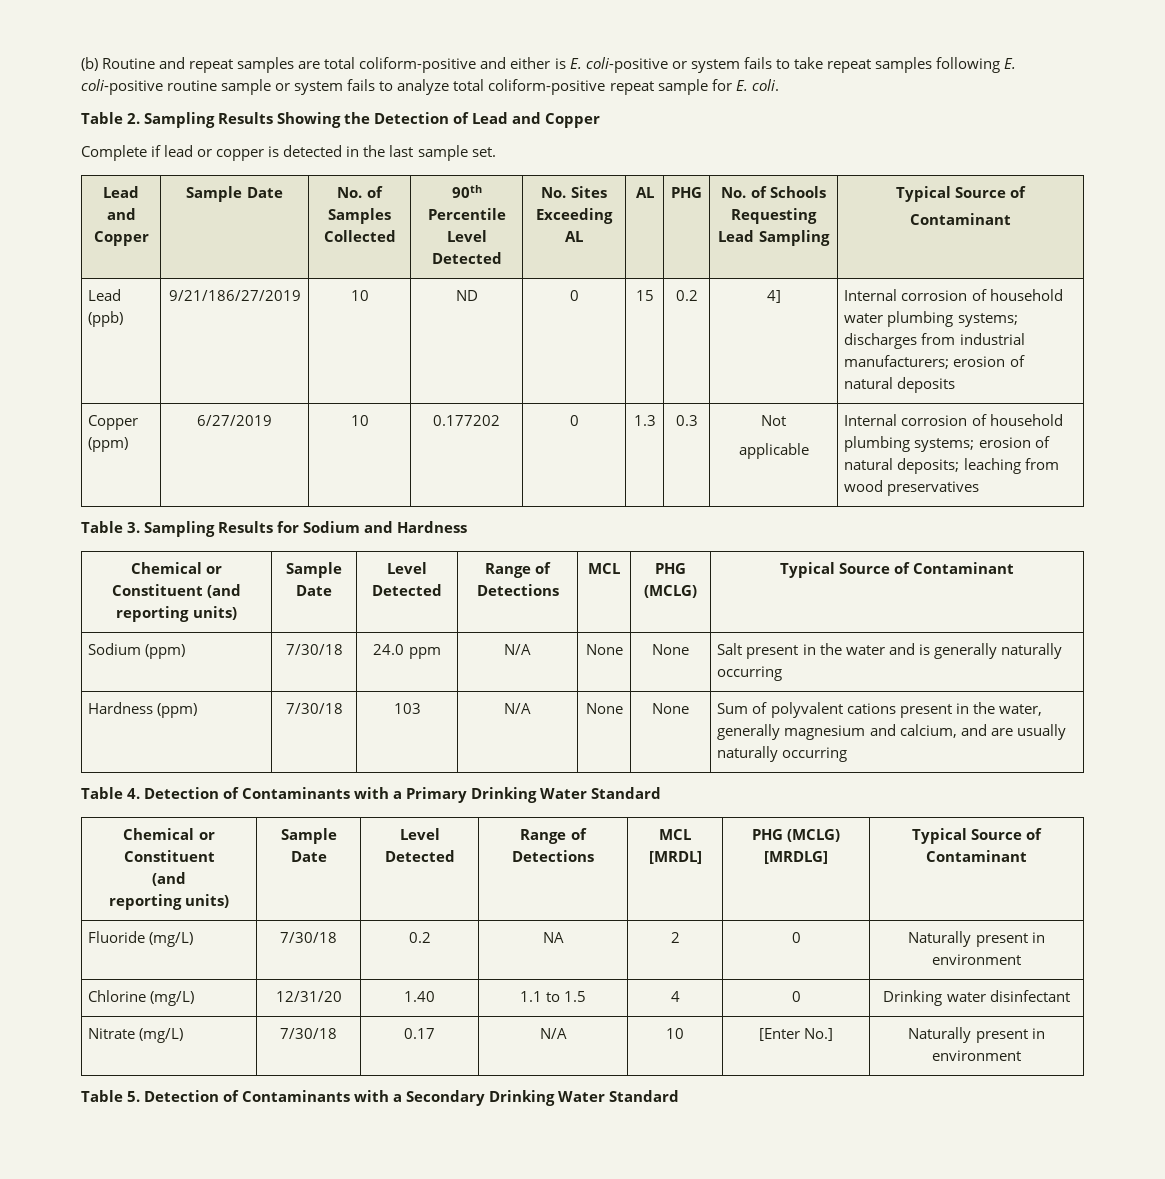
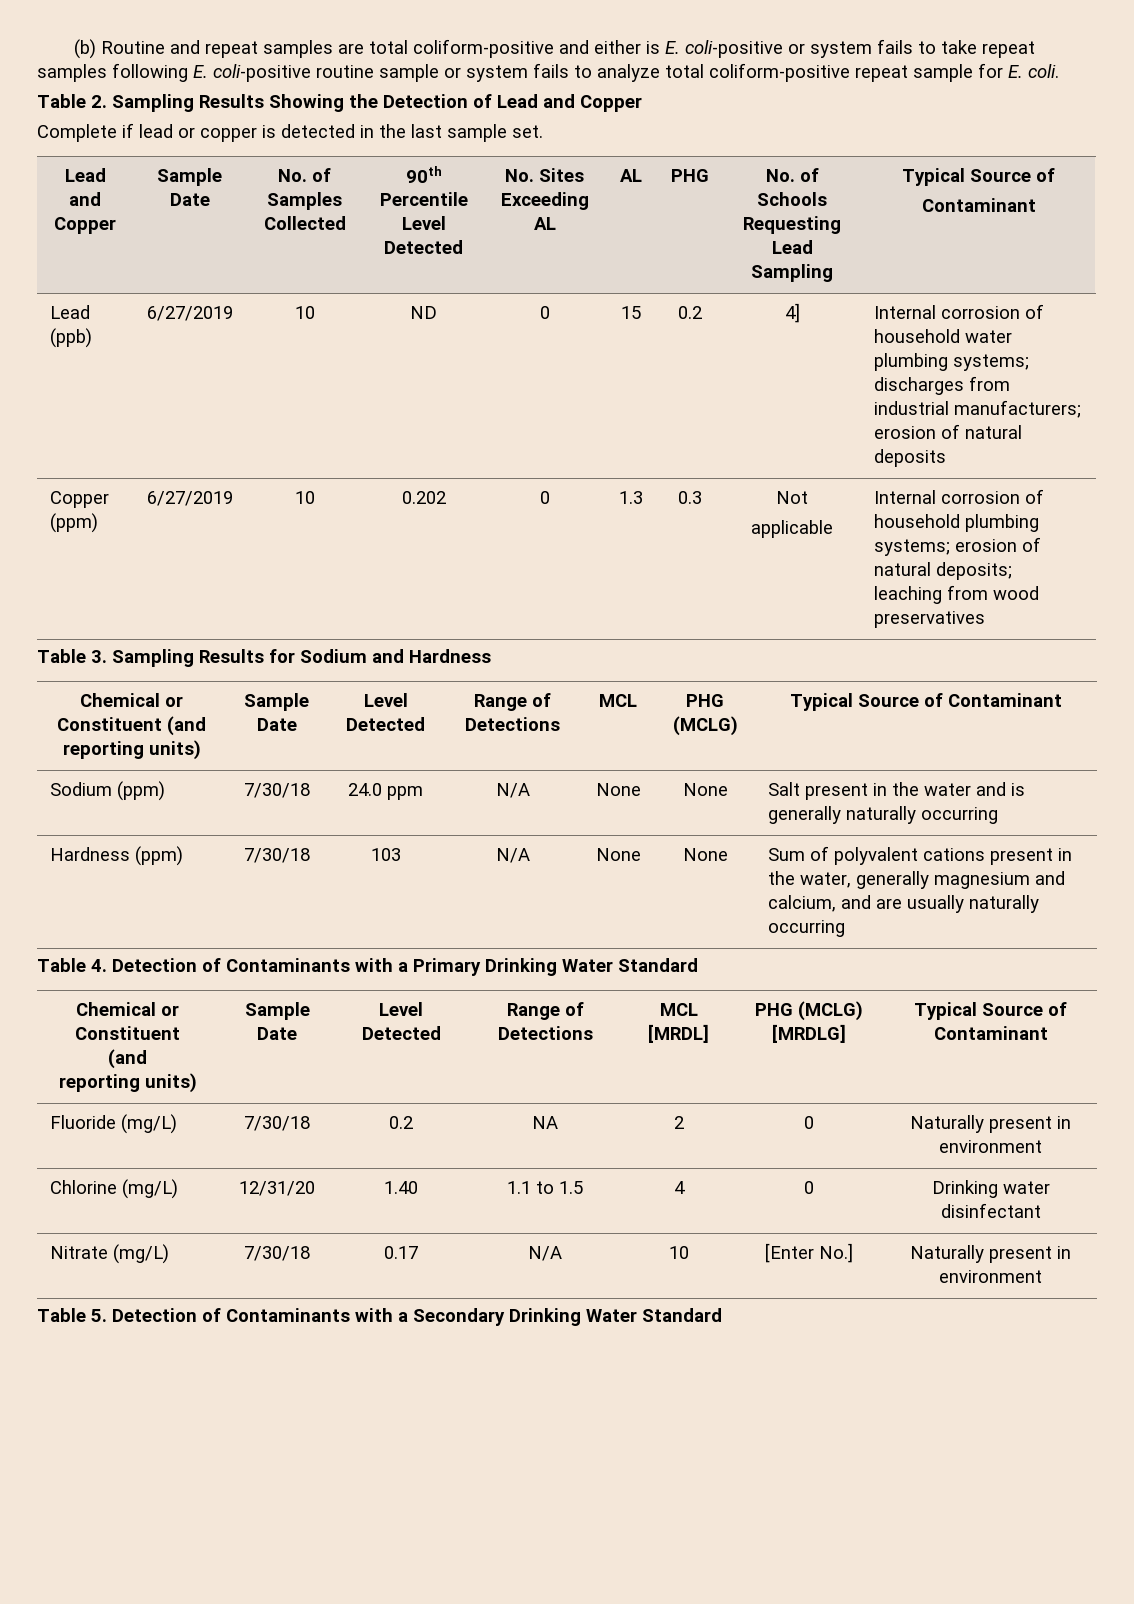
- Lead (ppb) | 9/21/186/27/2019 | 10 | ND | 0 | 15 | 0.2 | 4] | Internal corrosion of household water plumbing systems; discharges from industrial manufacturers; erosion of natural deposits
+ Lead (ppb) | 6/27/2019 | 10 | ND | 0 | 15 | 0.2 | 4] | Internal corrosion of household water plumbing systems; discharges from industrial manufacturers; erosion of natural deposits
- Copper (ppm) | 6/27/2019 | 10 | 0.177202 | 0 | 1.3 | 0.3 | Not
+ Copper (ppm) | 6/27/2019 | 10 | 0.202 | 0 | 1.3 | 0.3 | Not

